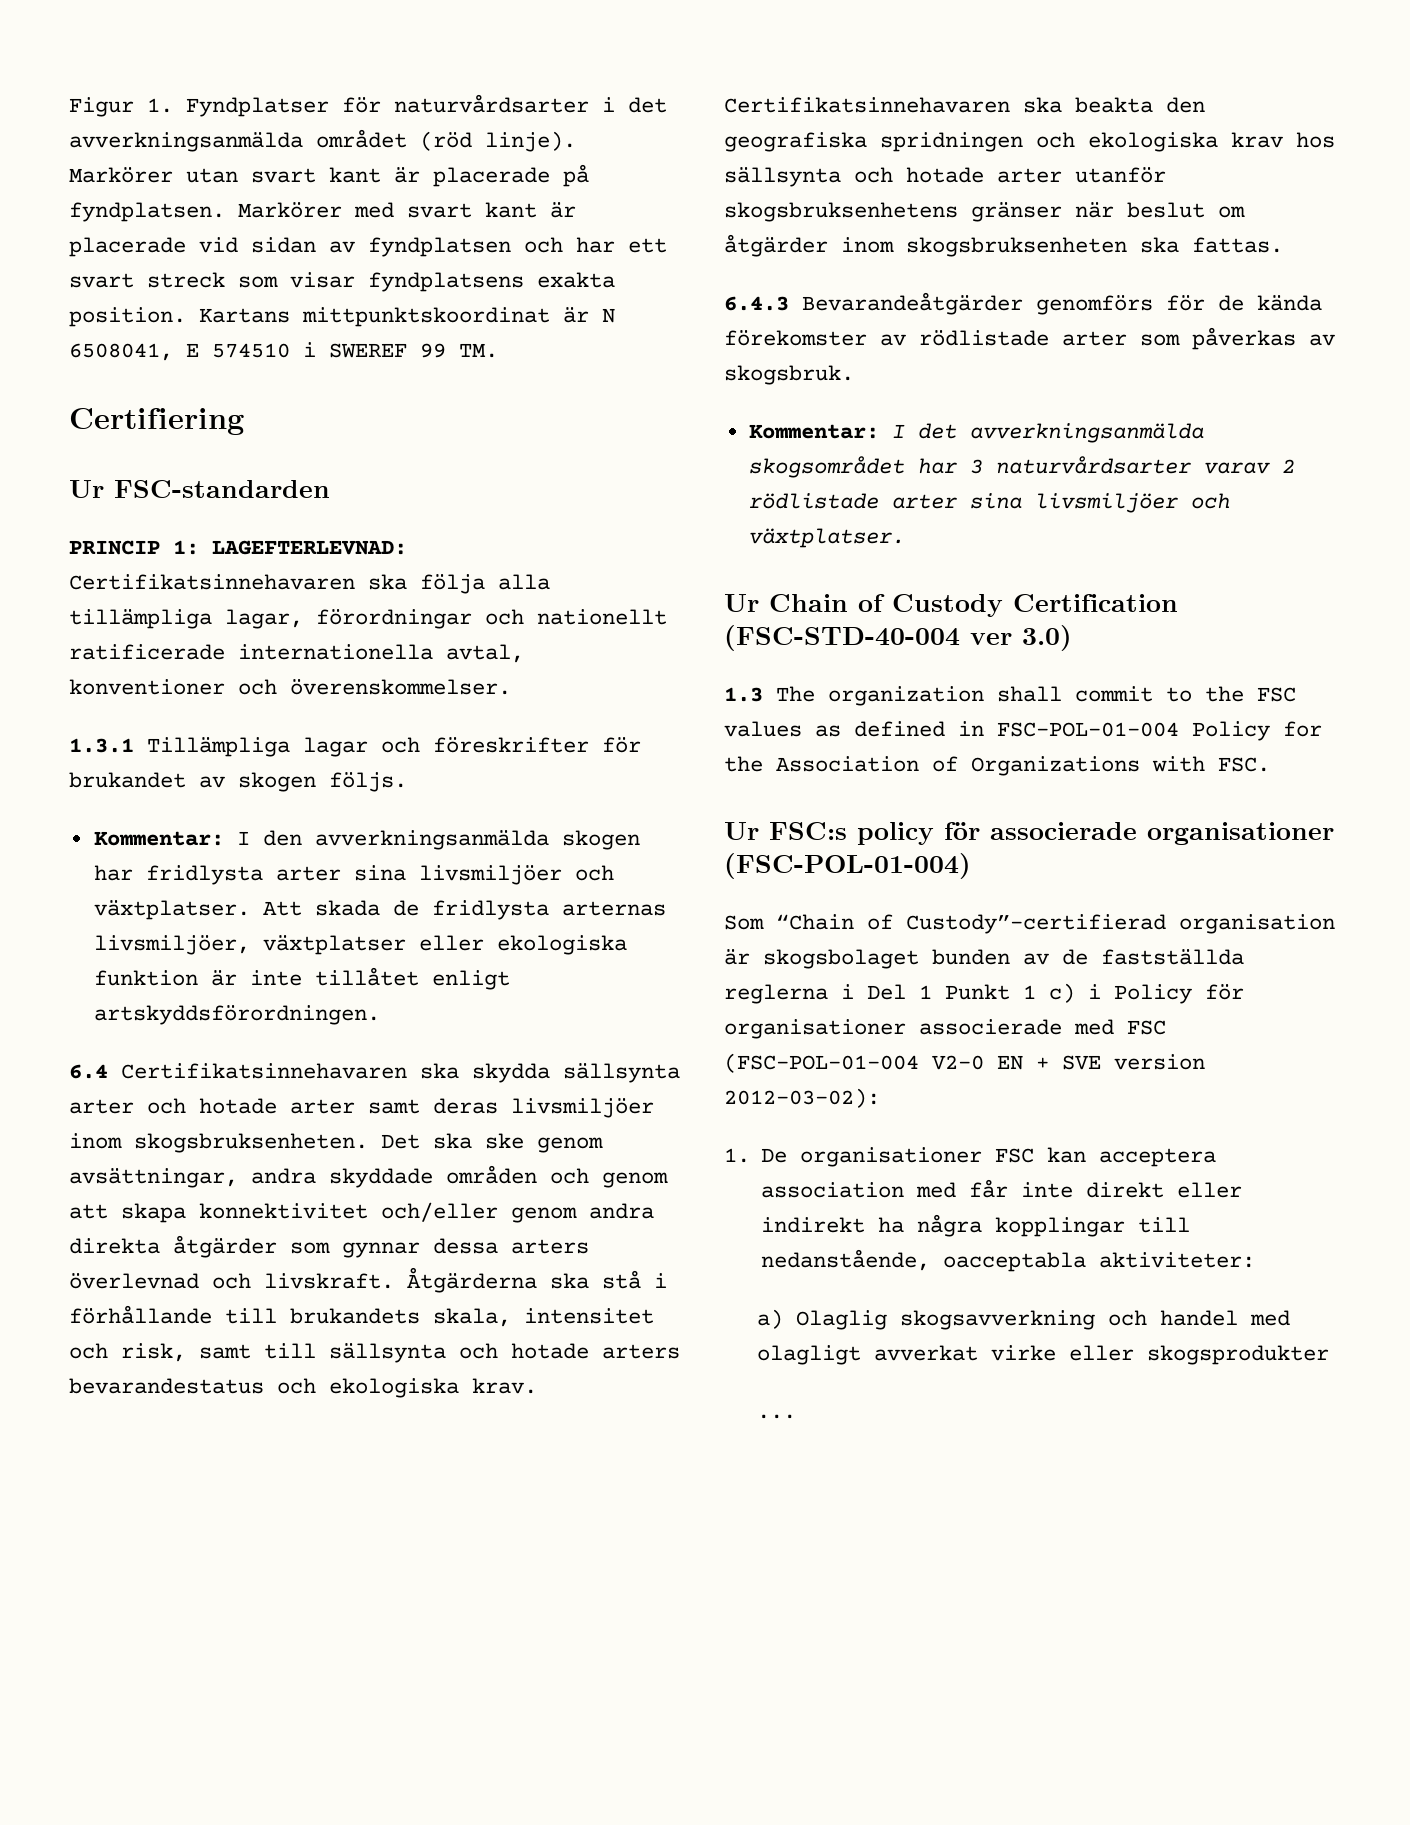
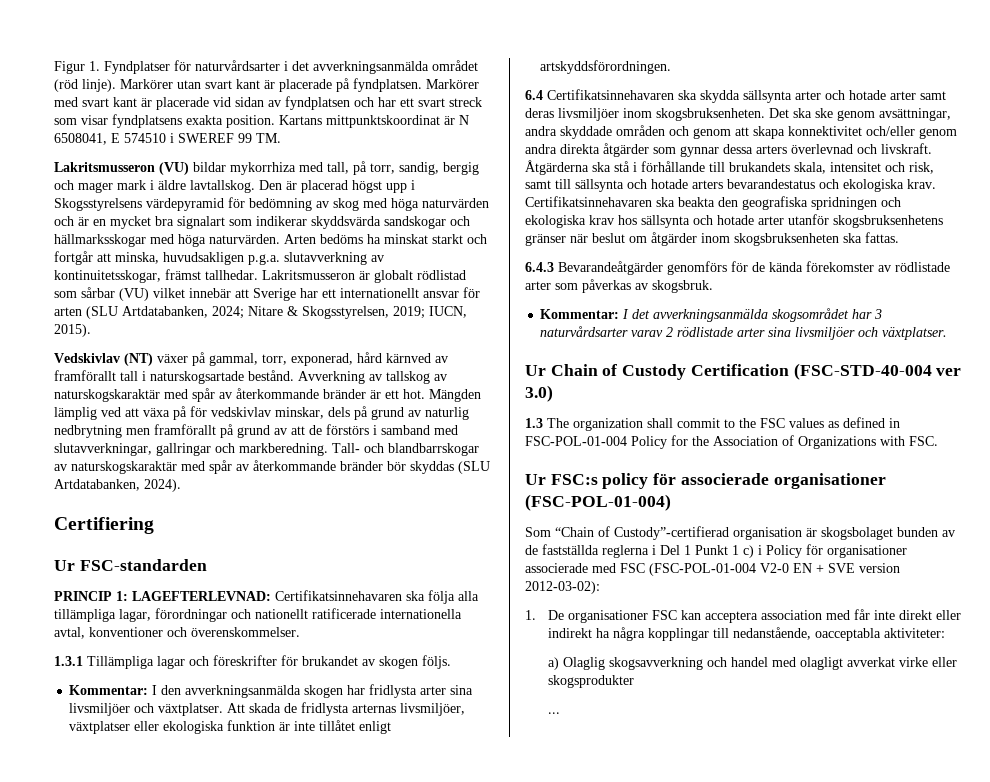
+ Lakritsmusseron (VU) bildar mykorrhiza med tall, på torr, sandig, bergig och mager mark i äldre lavtallskog. Den är placerad högst upp i Skogsstyrelsens värdepyramid för bedömning av skog med höga naturvärden och är en mycket bra signalart som indikerar skyddsvärda sandskogar och hällmarksskogar med höga naturvärden. Arten bedöms ha minskat starkt och fortgår att minska, huvudsakligen p.g.a. slutavverkning av kontinuitetsskogar, främst tallhedar. Lakritsmusseron är globalt rödlistad som sårbar (VU) vilket innebär att Sverige har ett internationellt ansvar för arten (SLU Artdatabanken, 2024; Nitare & Skogsstyrelsen, 2019; IUCN, 2015).
+ Vedskivlav (NT) växer på gammal, torr, exponerad, hård kärnved av framförallt tall i naturskogsartade bestånd. Avverkning av tallskog av naturskogskaraktär med spår av återkommande bränder är ett hot. Mängden lämplig ved att växa på för vedskivlav minskar, dels på grund av naturlig nedbrytning men framförallt på grund av att de förstörs i samband med slutavverkningar, gallringar och markberedning. Tall- och blandbarrskogar av naturskogskaraktär med spår av återkommande bränder bör skyddas (SLU Artdatabanken, 2024).

